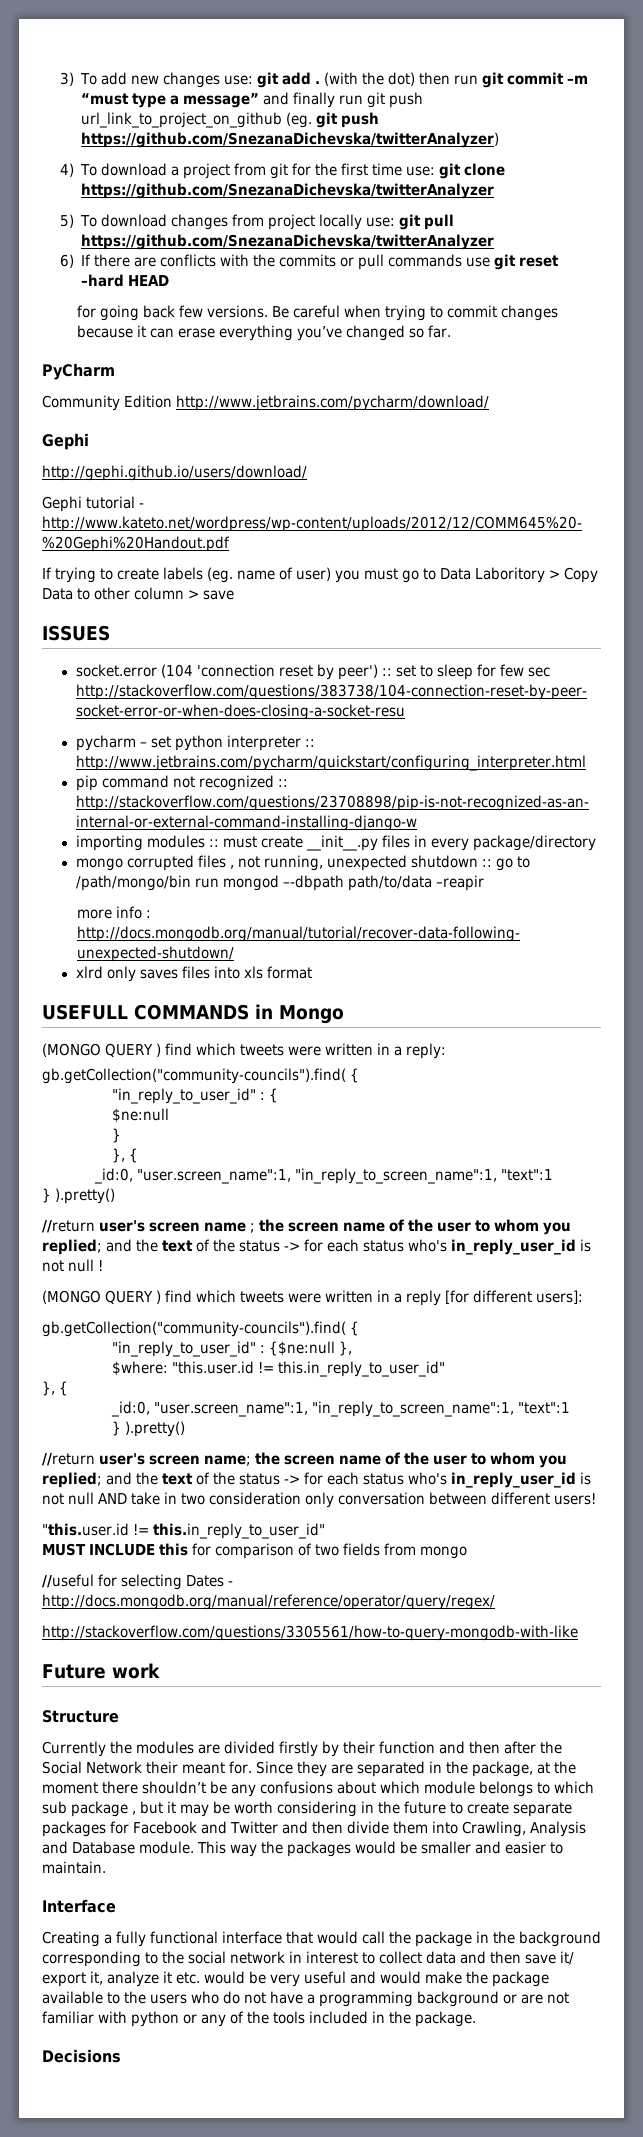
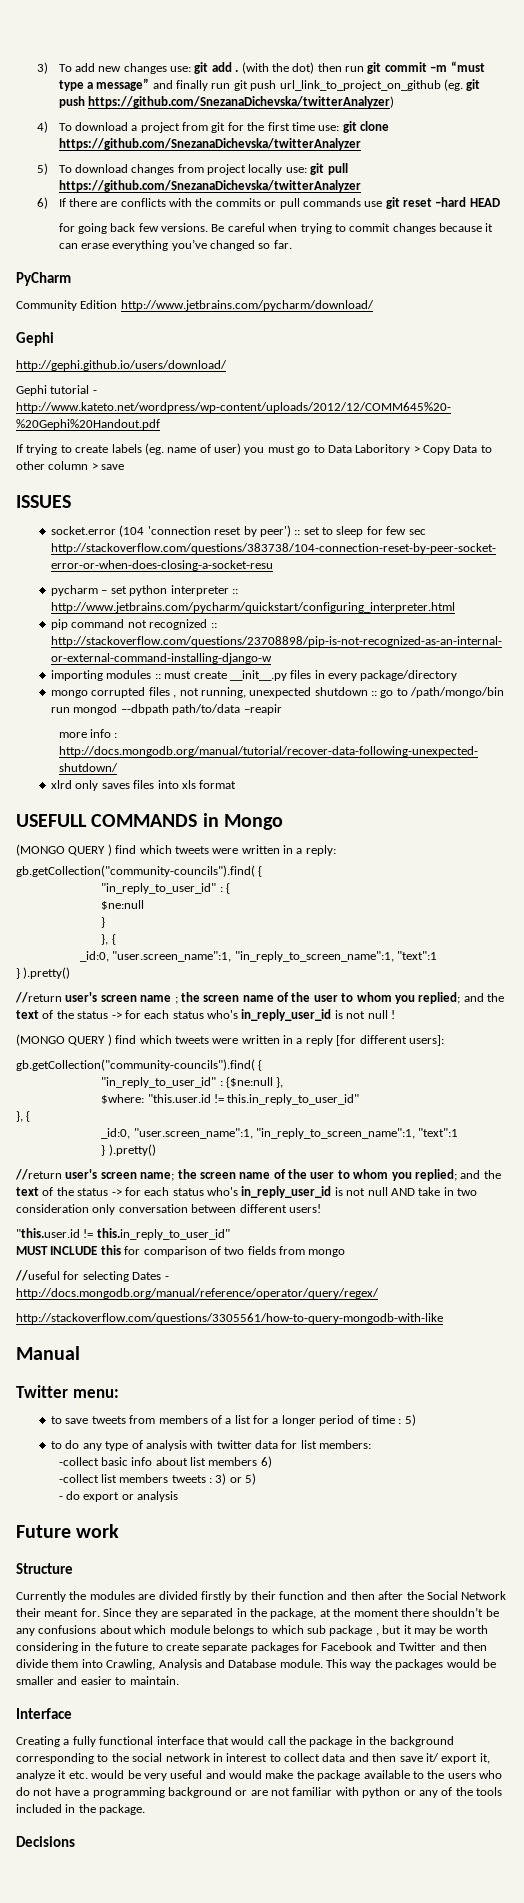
+ Мanual
+ Twitter menu:
+ to save tweets from members of a list for a longer period of time : 5)
+ to do any type of analysis with twitter data for list members:
+ -collect basic info about list members 6)
+ -collect list members tweets : 3) or 5)
+ - do export or analysis

